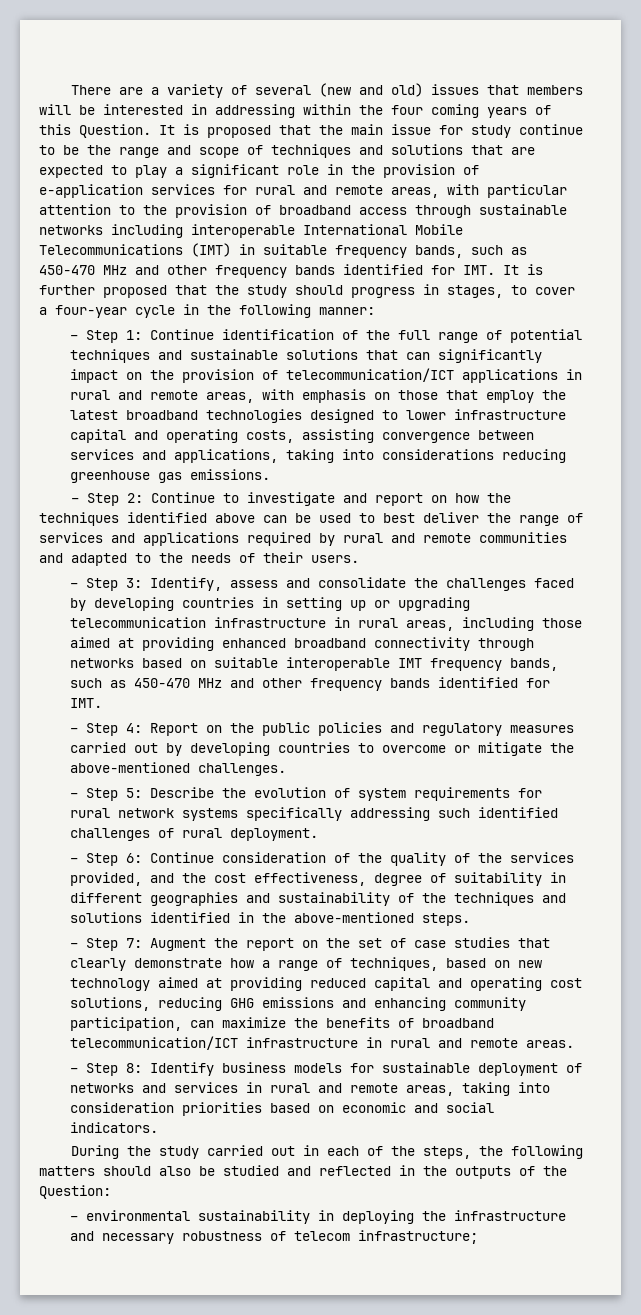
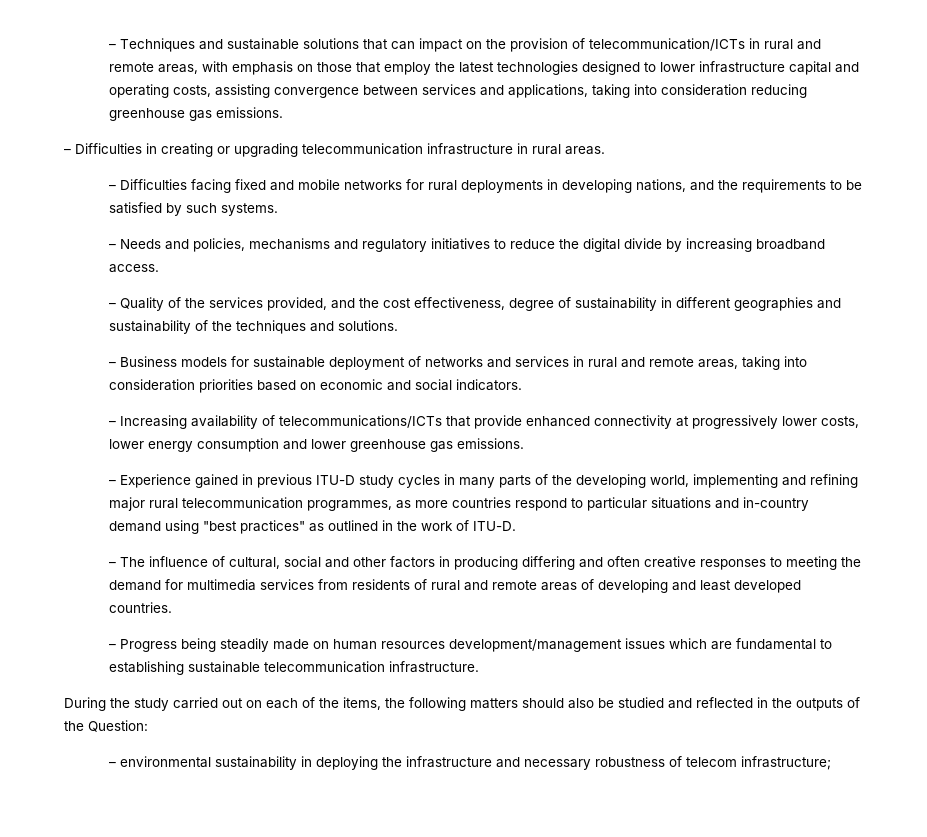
- There are a variety of several (new and old) issues that members will be interested in addressing within the four coming years of this Question. It is proposed that the main issue for study continue to be the range and scope of techniques and solutions that are expected to play a significant role in the provision of e-application services for rural and remote areas, with particular attention to the provision of broadband access through sustainable networks including interoperable International Mobile Telecommunications (IMT) in suitable frequency bands, such as 450-470 MHz and other frequency bands identified for IMT. It is further proposed that the study should progress in stages, to cover a four-year cycle in the following manner:
- – Step 1: Continue identification of the full range of potential techniques and sustainable solutions that can significantly impact on the provision of telecommunication/ICT applications in rural and remote areas, with emphasis on those that employ the latest broadband technologies designed to lower infrastructure capital and operating costs, assisting convergence between services and applications, taking into considerations reducing greenhouse gas emissions.
+ – Techniques and sustainable solutions that can impact on the provision of telecommunication/ICTs in rural and remote areas, with emphasis on those that employ the latest technologies designed to lower infrastructure capital and operating costs, assisting convergence between services and applications, taking into consideration reducing greenhouse gas emissions.
- – Step 2: Continue to investigate and report on how the techniques identified above can be used to best deliver the range of services and applications required by rural and remote communities and adapted to the needs of their users.
- – Step 3: Identify, assess and consolidate the challenges faced by developing countries in setting up or upgrading telecommunication infrastructure in rural areas, including those aimed at providing enhanced broadband connectivity through networks based on suitable interoperable IMT frequency bands, such as 450-470 MHz and other frequency bands identified for IMT.
- – Step 4: Report on the public policies and regulatory measures carried out by developing countries to overcome or mitigate the above-mentioned challenges.
- – Step 5: Describe the evolution of system requirements for rural network systems specifically addressing such identified challenges of rural deployment.
- – Step 6: Continue consideration of the quality of the services provided, and the cost effectiveness, degree of suitability in different geographies and sustainability of the techniques and solutions identified in the above-mentioned steps.
- – Step 7: Augment the report on the set of case studies that clearly demonstrate how a range of techniques, based on new technology aimed at providing reduced capital and operating cost solutions, reducing GHG emissions and enhancing community participation, can maximize the benefits of broadband telecommunication/ICT infrastructure in rural and remote areas.
- – Step 8: Identify business models for sustainable deployment of networks and services in rural and remote areas, taking into consideration priorities based on economic and social indicators.
+ – Difficulties in creating or upgrading telecommunication infrastructure in rural areas.
+ – Difficulties facing fixed and mobile networks for rural deployments in developing nations, and the requirements to be satisfied by such systems.
+ – Needs and policies, mechanisms and regulatory initiatives to reduce the digital divide by increasing broadband access.
+ – Quality of the services provided, and the cost effectiveness, degree of sustainability in different geographies and sustainability of the techniques and solutions.
+ – Business models for sustainable deployment of networks and services in rural and remote areas, taking into consideration priorities based on economic and social indicators.
+ – Increasing availability of telecommunications/ICTs that provide enhanced connectivity at progressively lower costs, lower energy consumption and lower greenhouse gas emissions.
+ – Experience gained in previous ITU-D study cycles in many parts of the developing world, implementing and refining major rural telecommunication programmes, as more countries respond to particular situations and in-country demand using "best practices" as outlined in the work of ITU-D.
+ – The influence of cultural, social and other factors in producing differing and often creative responses to meeting the demand for multimedia services from residents of rural and remote areas of developing and least developed countries.
+ – Progress being steadily made on human resources development/management issues which are fundamental to establishing sustainable telecommunication infrastructure.
- During the study carried out in each of the steps, the following matters should also be studied and reflected in the outputs of the Question:
+ During the study carried out on each of the items, the following matters should also be studied and reflected in the outputs of the Question:

